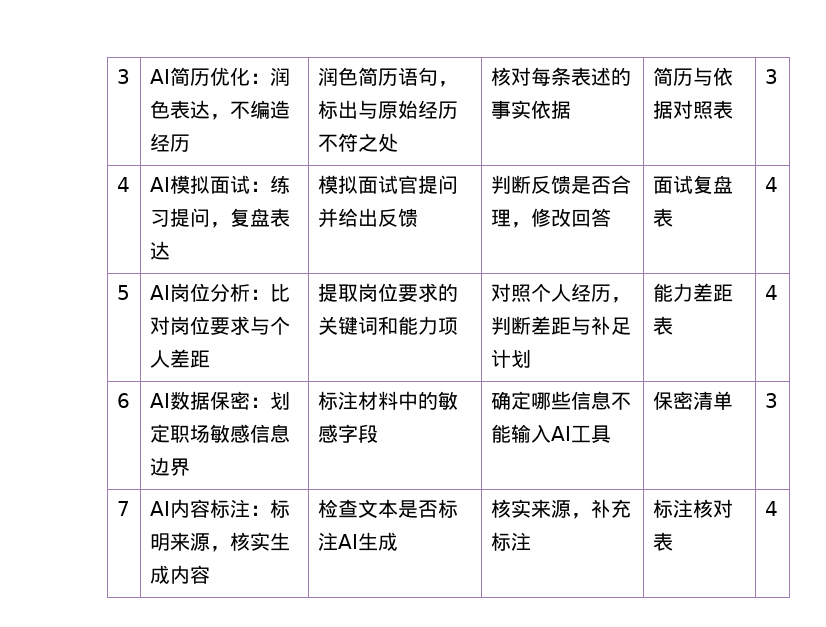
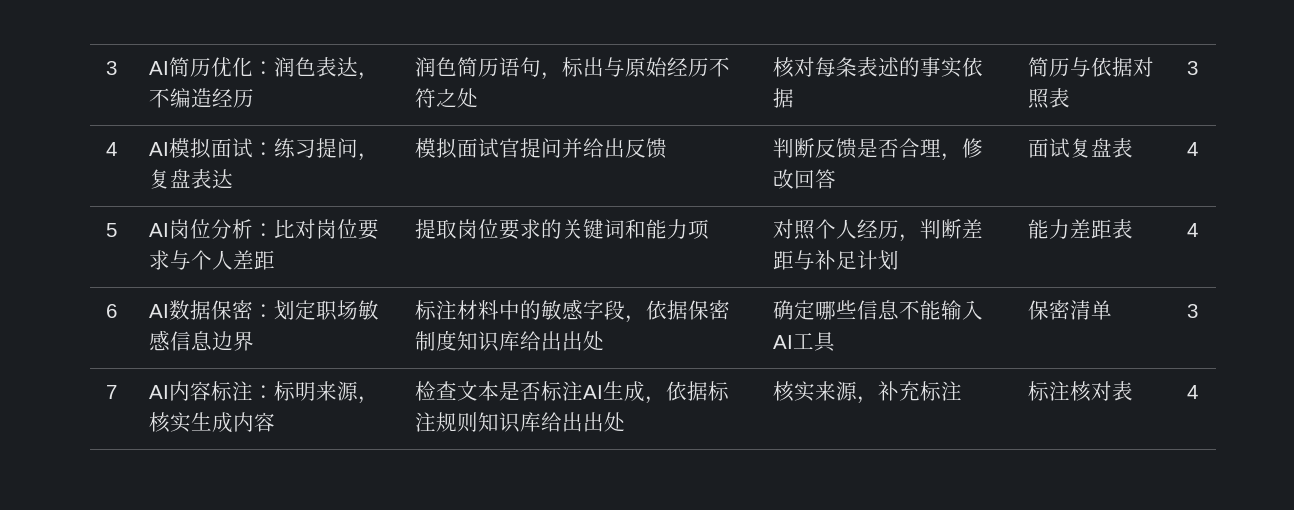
- 6 | AI数据保密：划定职场敏感信息边界 | 标注材料中的敏感字段 | 确定哪些信息不能输入AI工具 | 保密清单 | 3
+ 6 | AI数据保密：划定职场敏感信息边界 | 标注材料中的敏感字段，依据保密制度知识库给出出处 | 确定哪些信息不能输入AI工具 | 保密清单 | 3
- 7 | AI内容标注：标明来源，核实生成内容 | 检查文本是否标注AI生成 | 核实来源，补充标注 | 标注核对表 | 4
+ 7 | AI内容标注：标明来源，核实生成内容 | 检查文本是否标注AI生成，依据标注规则知识库给出出处 | 核实来源，补充标注 | 标注核对表 | 4

